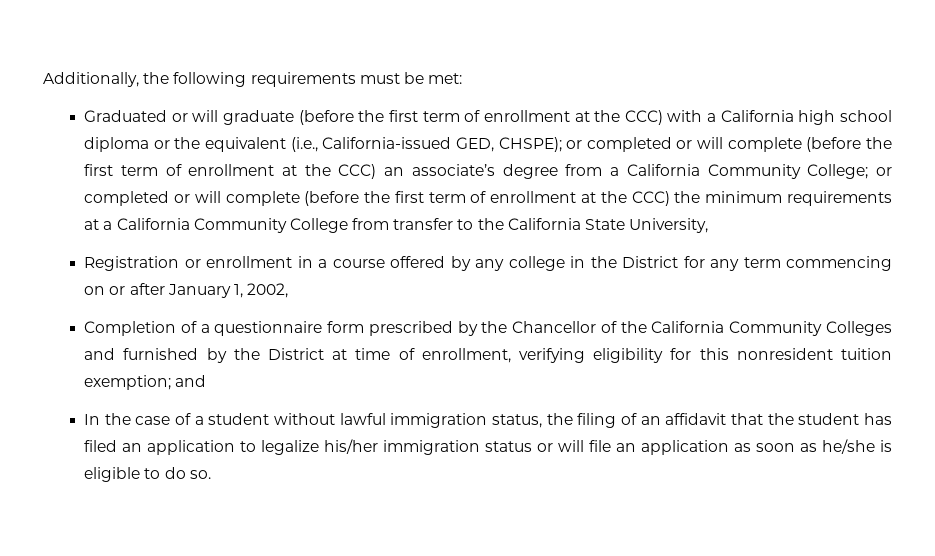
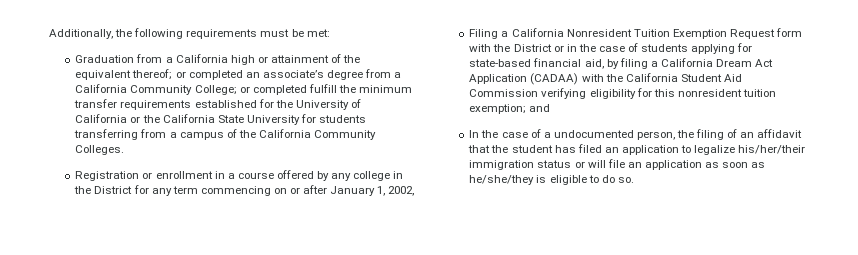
- Graduated or will graduate (before the first term of enrollment at the CCC) with a California high school diploma or the equivalent (i.e., California-issued GED, CHSPE); or completed or will complete (before the first term of enrollment at the CCC) an associate’s degree from a California Community College; or completed or will complete (before the first term of enrollment at the CCC) the minimum requirements at a California Community College from transfer to the California State University,
+ Graduation from a California high or attainment of the equivalent thereof; or completed an associate’s degree from a California Community College; or completed fulfill the minimum transfer requirements established for the University of California or the California State University for students transferring from a campus of the California Community Colleges.
- Completion of a questionnaire form prescribed by the Chancellor of the California Community Colleges and furnished by the District at time of enrollment, verifying eligibility for this nonresident tuition exemption; and
+ Filing a California Nonresident Tuition Exemption Request form with the District or in the case of students applying for state-based financial aid, by filing a California Dream Act Application (CADAA) with the California Student Aid Commission verifying eligibility for this nonresident tuition exemption; and
- In the case of a student without lawful immigration status, the filing of an affidavit that the student has filed an application to legalize his/her immigration status or will file an application as soon as he/she is eligible to do so.
+ In the case of a undocumented person, the filing of an affidavit that the student has filed an application to legalize his/her/their immigration status or will file an application as soon as he/she/they is eligible to do so.

